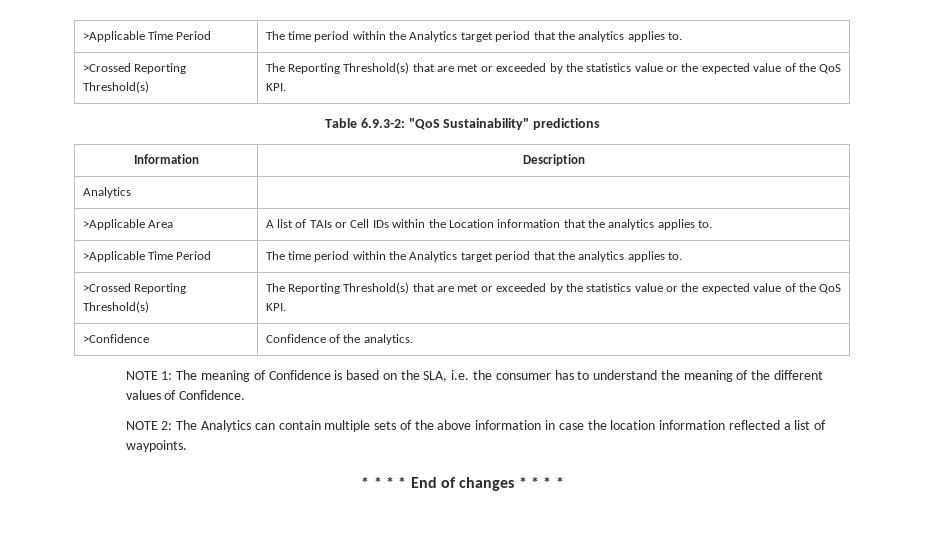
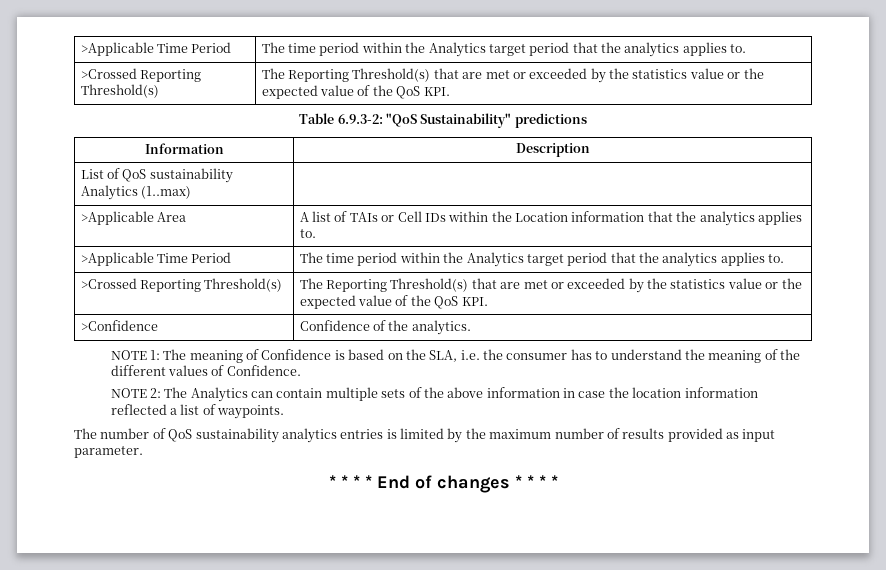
- Analytics |
+ List of QoS sustainability Analytics (1..max) |
+ The number of QoS sustainability analytics entries is limited by the maximum number of results provided as input parameter.

